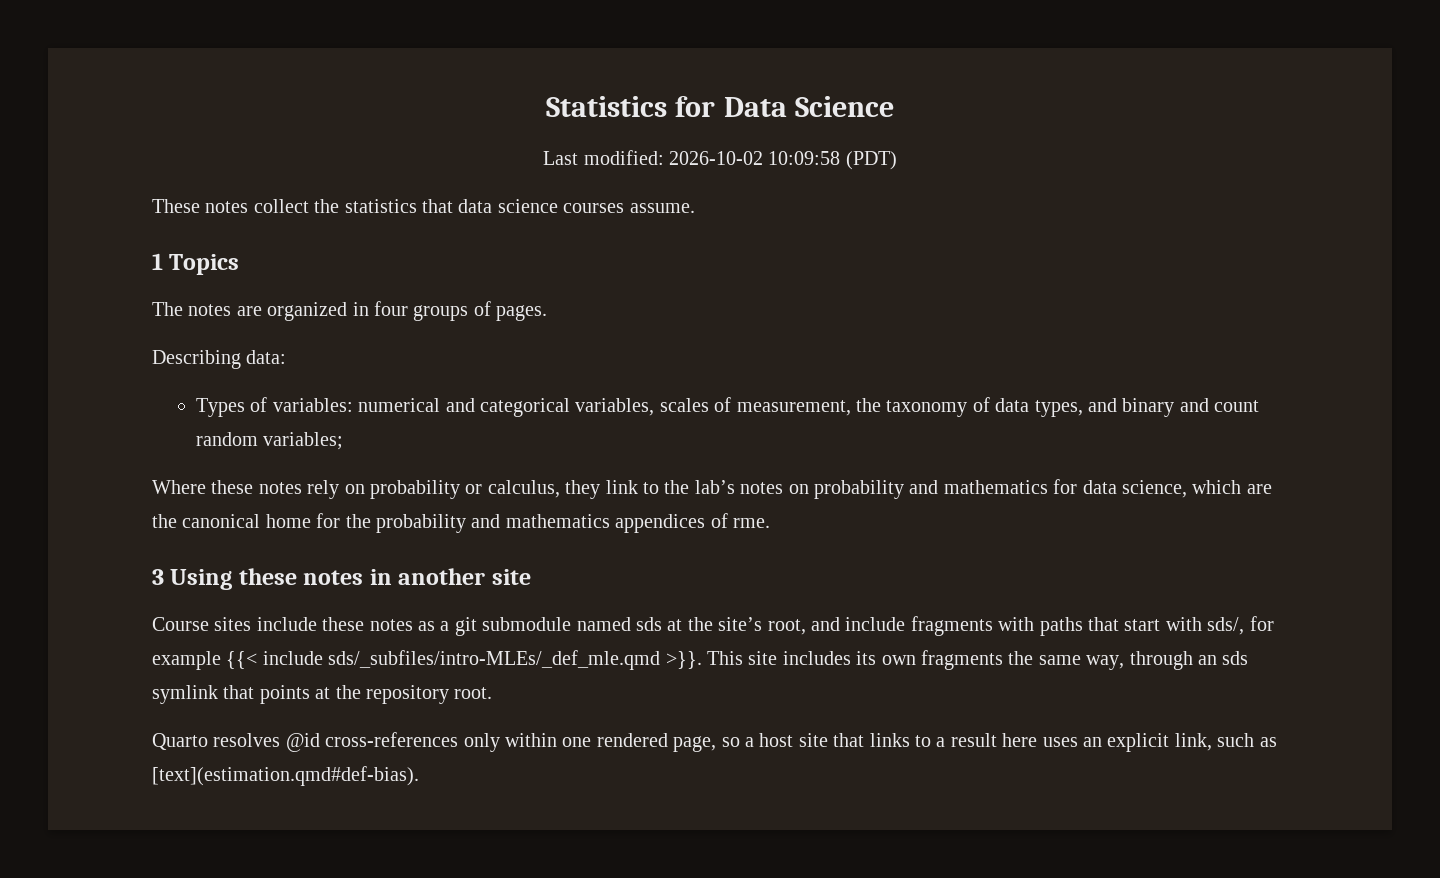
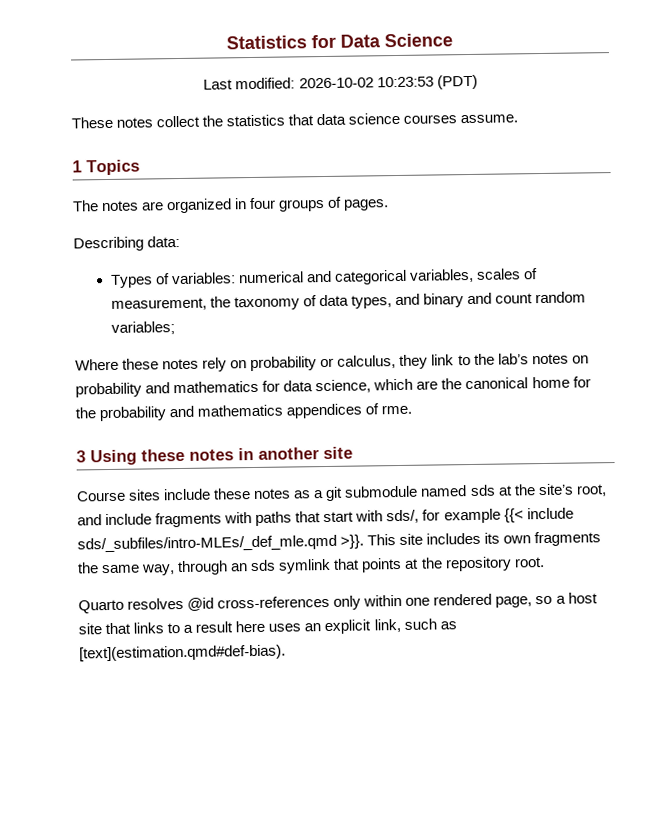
- Last modified: 2026-10-02 10:09:58 (PDT)
+ Last modified: 2026-10-02 10:23:53 (PDT)

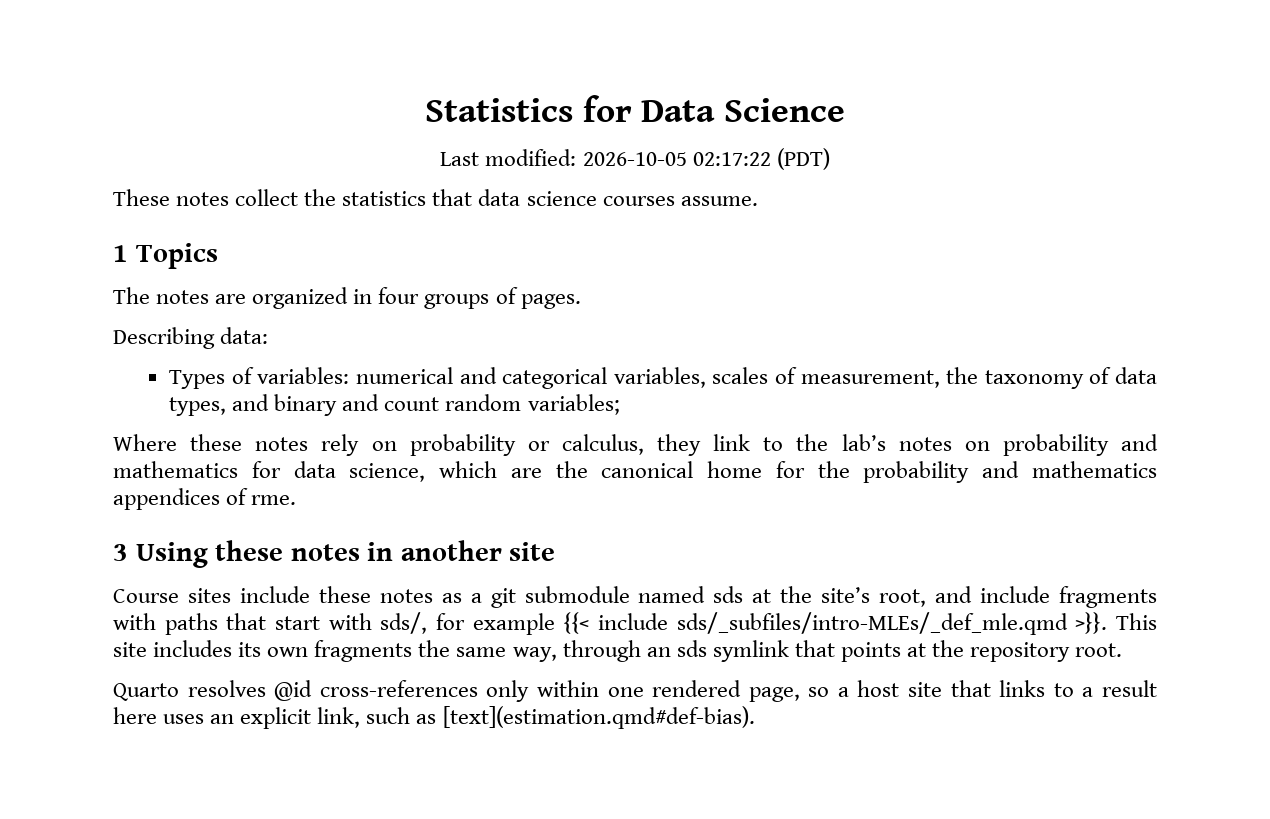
- Last modified: 2026-10-02 10:23:53 (PDT)
+ Last modified: 2026-10-05 02:17:22 (PDT)

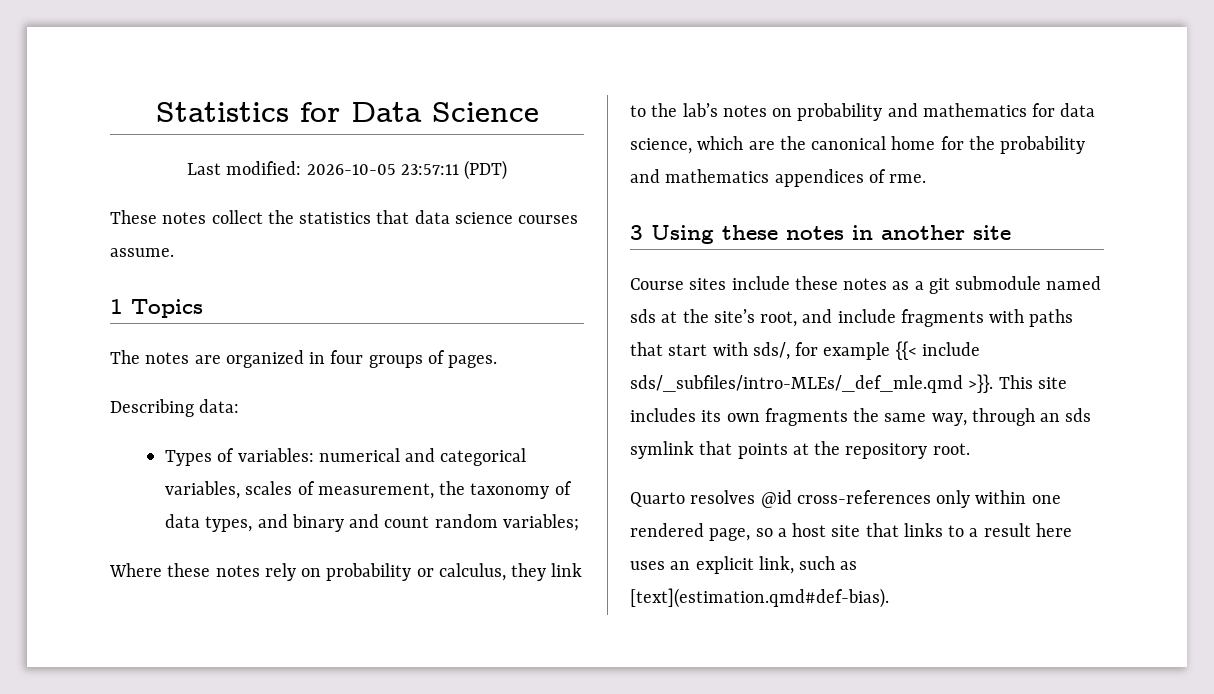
- Last modified: 2026-10-05 02:17:22 (PDT)
+ Last modified: 2026-10-05 23:57:11 (PDT)

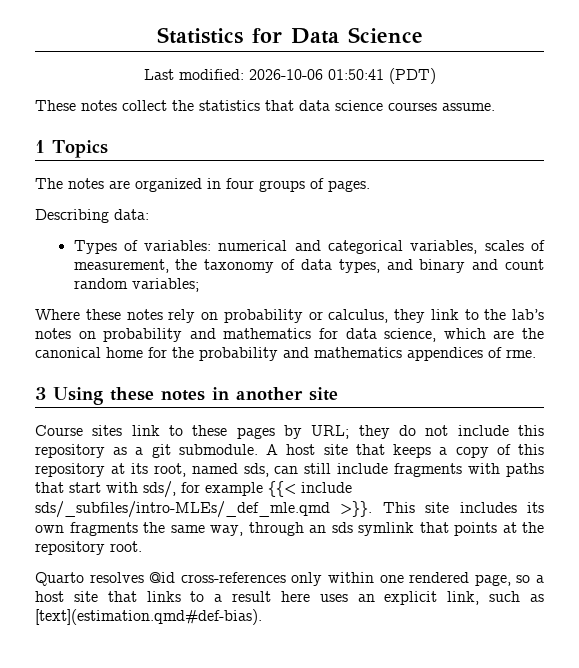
- Last modified: 2026-10-05 23:57:11 (PDT)
+ Last modified: 2026-10-06 01:50:41 (PDT)
- Course sites include these notes as a git submodule named sds at the site’s root, and include fragments with paths that start with sds/, for example {{< include sds/_subfiles/intro-MLEs/_def_mle.qmd >}}.
+ Course sites link to these pages by URL; they do not include this repository as a git submodule. A host site that keeps a copy of this repository at its root, named sds, can still include fragments with paths that start with sds/, for example {{< include sds/_subfiles/intro-MLEs/_def_mle.qmd >}}.

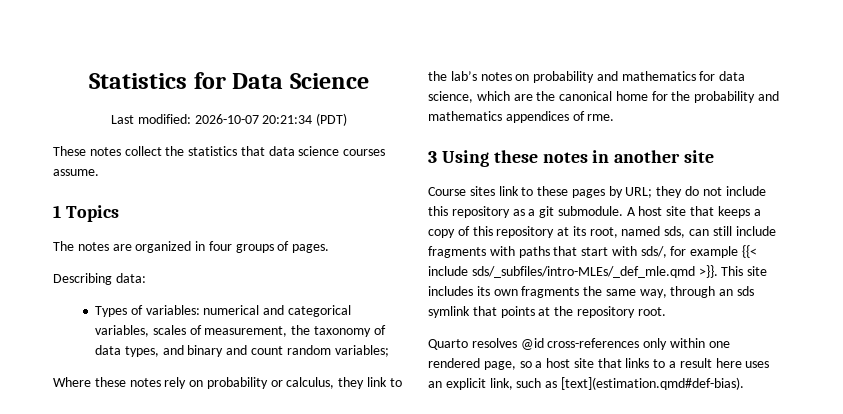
- Last modified: 2026-10-06 01:50:41 (PDT)
+ Last modified: 2026-10-07 20:21:34 (PDT)

